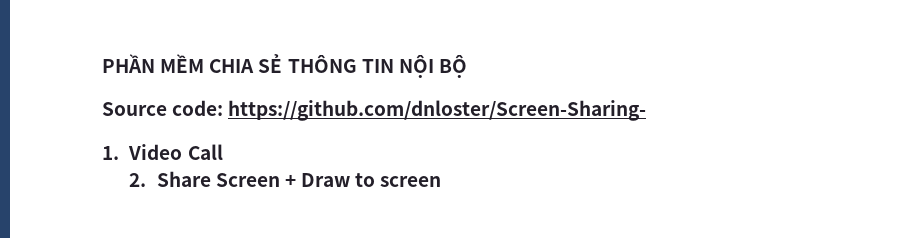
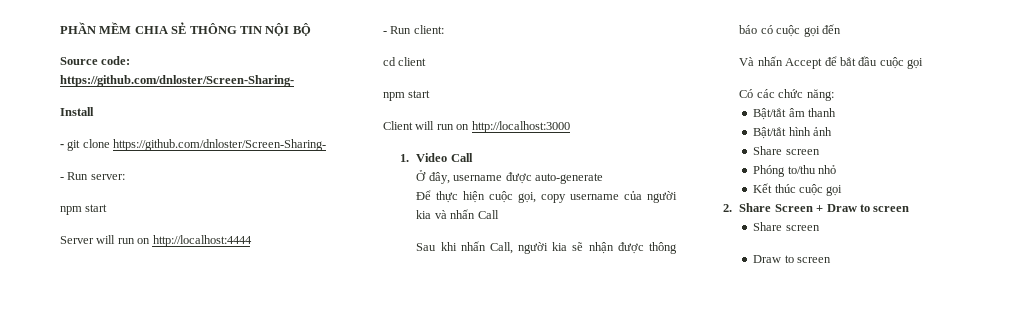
+ Install
+ - git clone https://github.com/dnloster/Screen-Sharing-
+ - Run server:
+ npm start
+ Server will run on http://localhost:4444
+ - Run client:
+ cd client
+ npm start
+ Client will run on http://localhost:3000
  1. Video Call
+ Ở đây, username được auto-generate
+ Để thực hiện cuộc gọi, copy username của người kia và nhấn Call
+ Sau khi nhấn Call, người kia sẽ nhận được thông báo có cuộc gọi đến
+ Và nhấn Accept để bắt đầu cuộc gọi
+ Có các chức năng:
+ Bật/tắt âm thanh
+ Bật/tắt hình ảnh
+ Share screen
+ Phóng to/thu nhỏ
+ Kết thúc cuộc gọi
  2. Share Screen + Draw to screen
+ Share screen
+ Draw to screen

